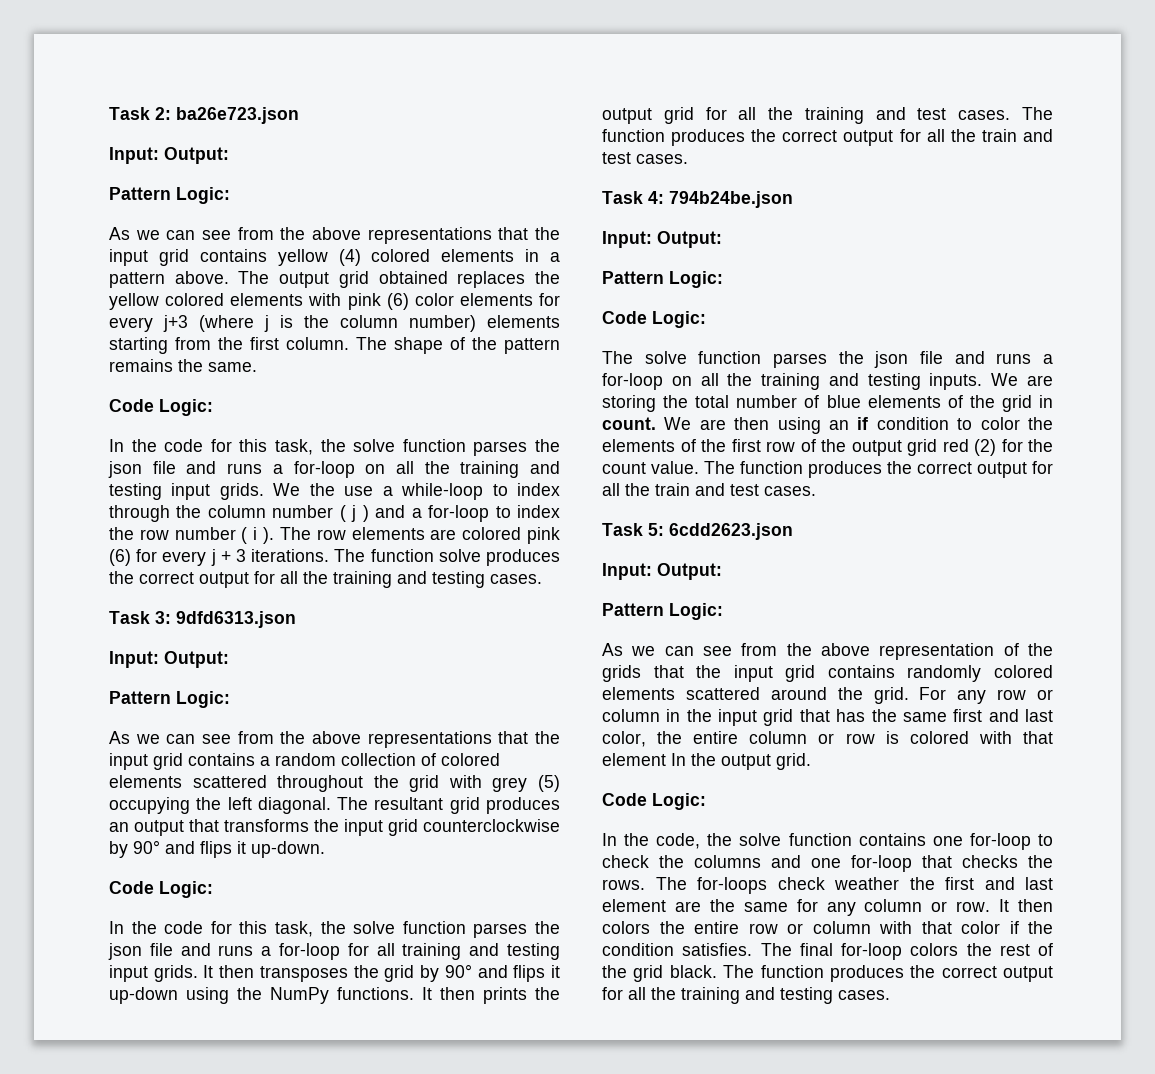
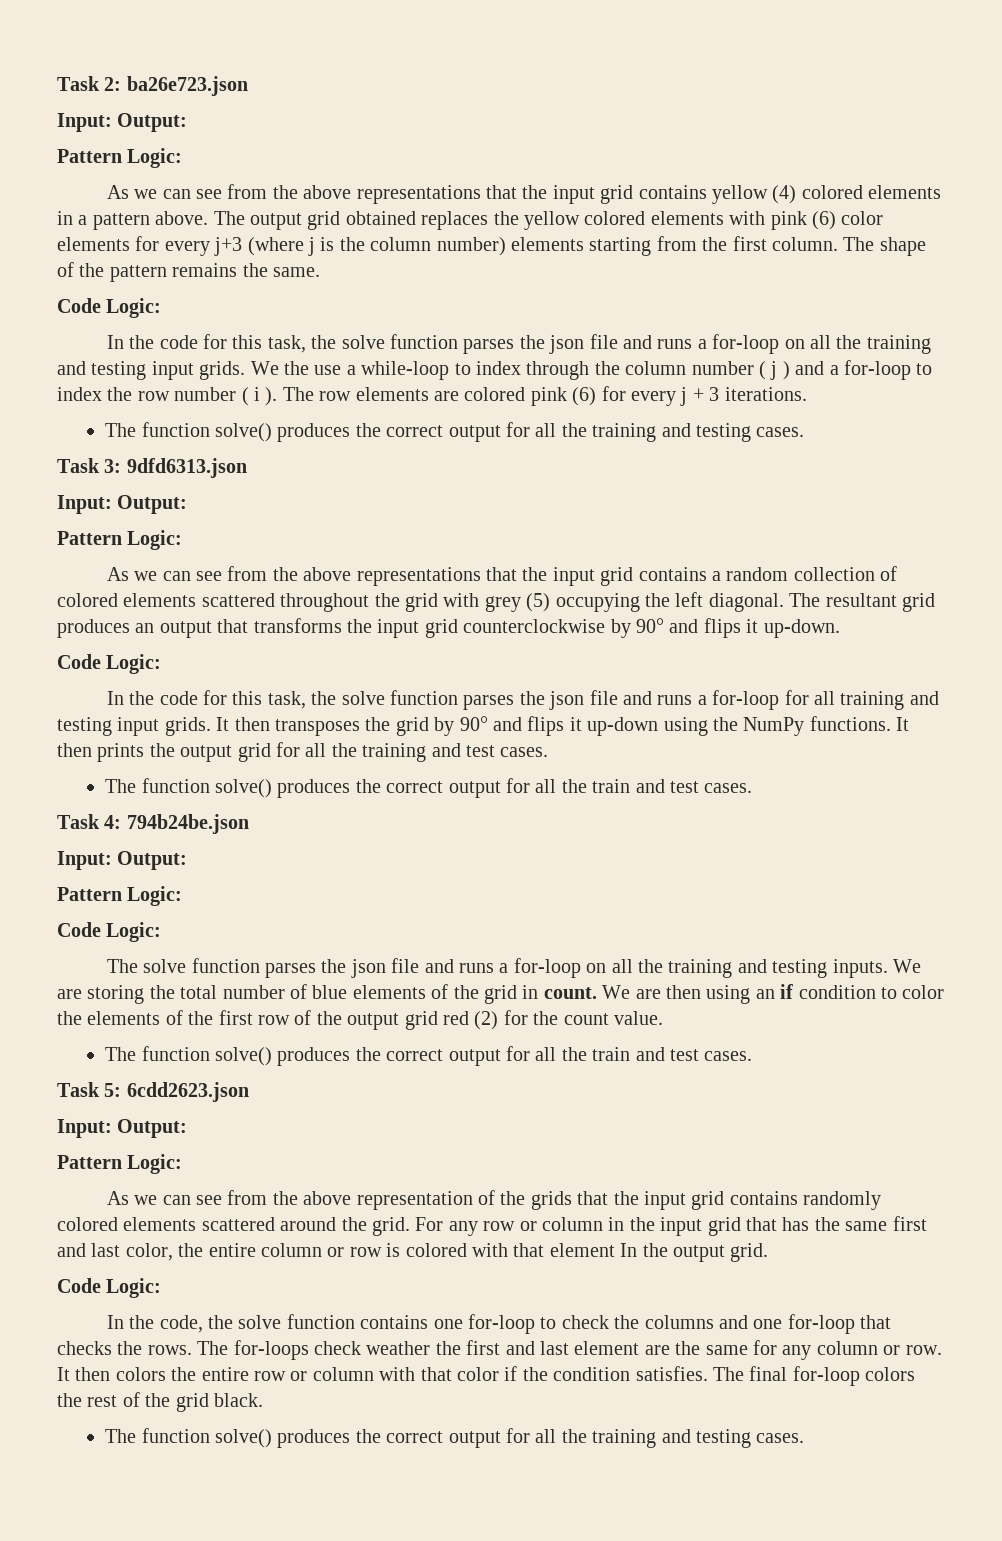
- The row elements are colored pink (6) for every j + 3 iterations. The function solve produces the correct output for all the training and testing cases.
+ The row elements are colored pink (6) for every j + 3 iterations.
+ The function solve() produces the correct output for all the training and testing cases.
- It then prints the output grid for all the training and test cases. The function produces the correct output for all the train and test cases.
+ It then prints the output grid for all the training and test cases.
+ The function solve() produces the correct output for all the train and test cases.
- We are then using an if condition to color the elements of the first row of the output grid red (2) for the count value. The function produces the correct output for all the train and test cases.
+ We are then using an if condition to color the elements of the first row of the output grid red (2) for the count value.
+ The function solve() produces the correct output for all the train and test cases.
- The final for-loop colors the rest of the grid black. The function produces the correct output for all the training and testing cases.
+ The final for-loop colors the rest of the grid black.
+ The function solve() produces the correct output for all the training and testing cases.

